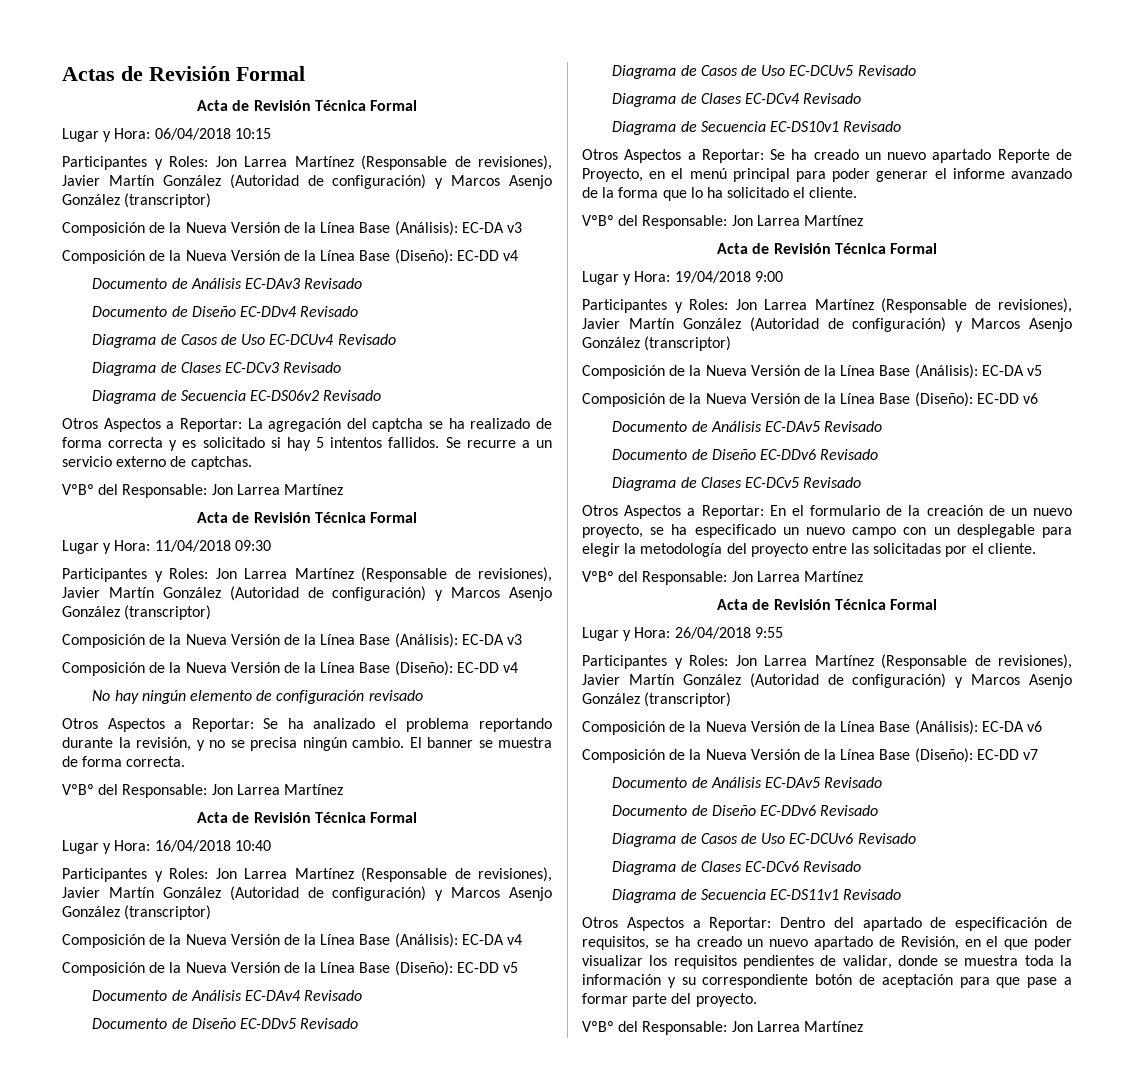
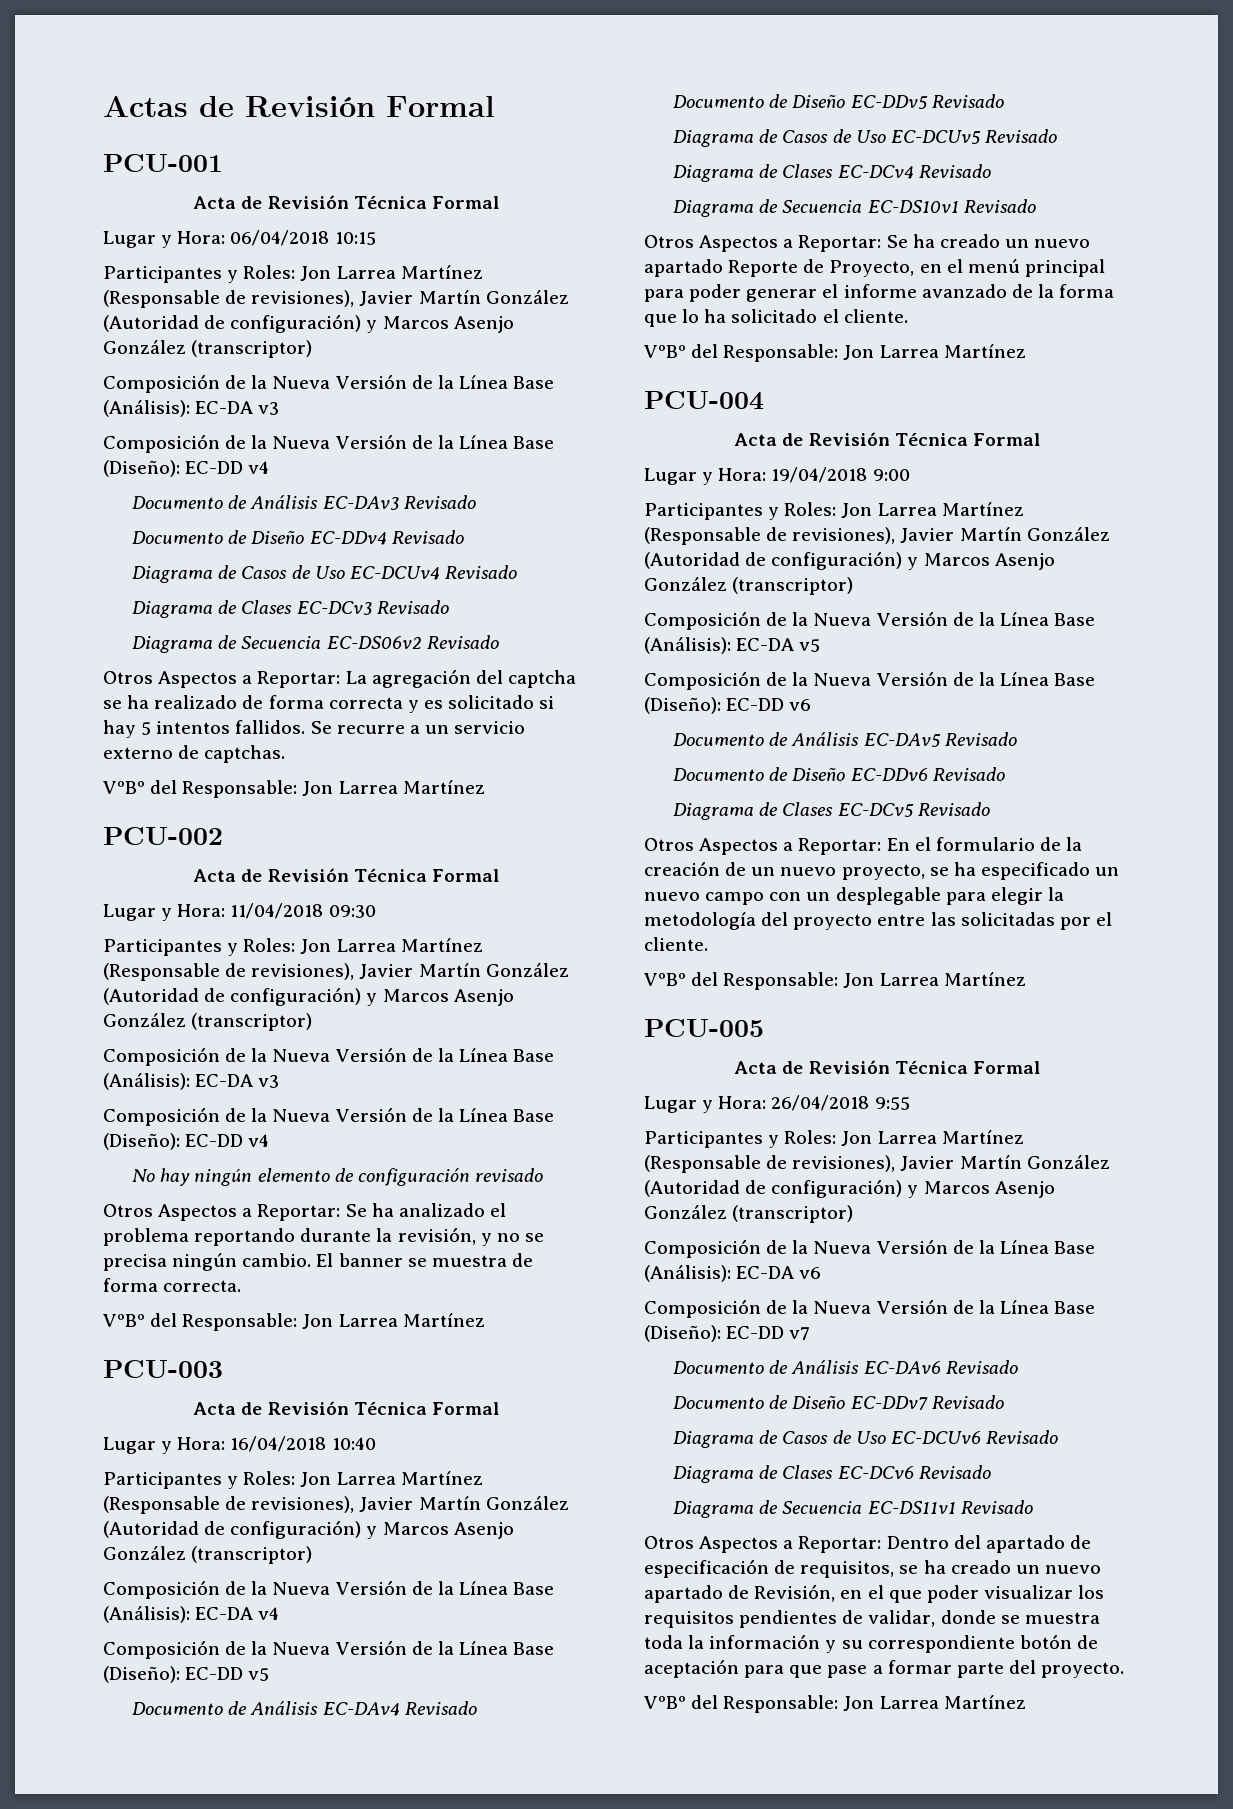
+ PCU-001
+ PCU-002
+ PCU-003
+ PCU-004
+ PCU-005
  Composición de la Nueva Versión de la Línea Base (Diseño): EC-DD v7
- Documento de Análisis EC-DAv5 Revisado
- Documento de Diseño EC-DDv6 Revisado
+ Documento de Análisis EC-DAv6 Revisado
+ Documento de Diseño EC-DDv7 Revisado

